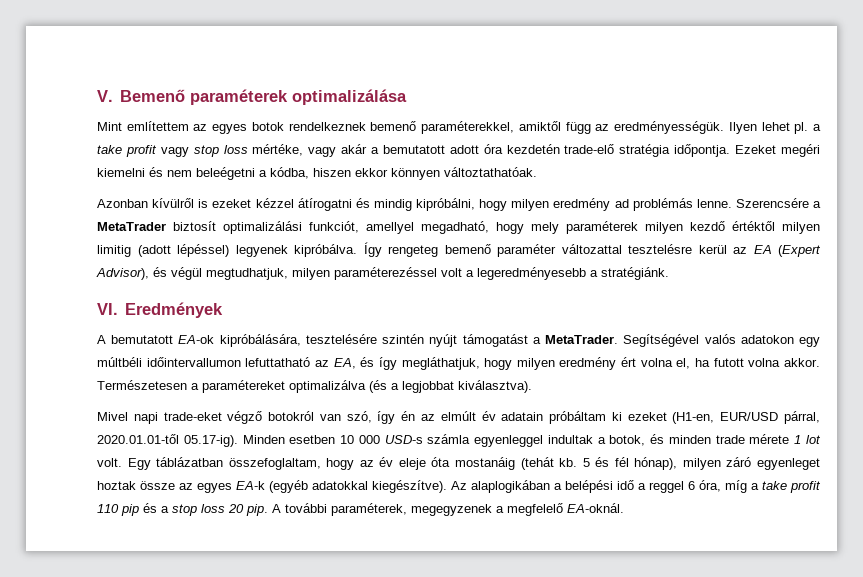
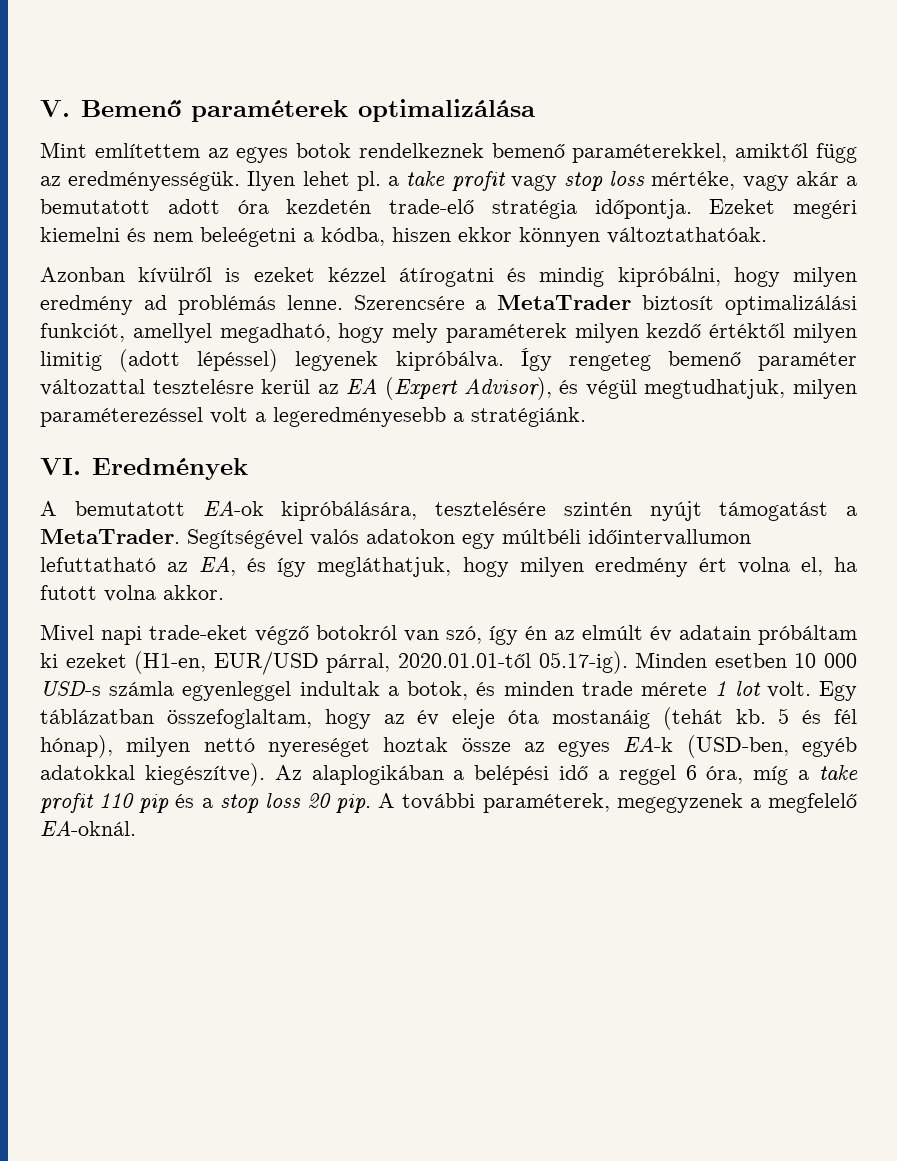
- Természetesen a paramétereket optimalizálva (és a legjobbat kiválasztva).
- 5 és fél hónap), milyen záró egyenleget hoztak össze az egyes EA-k (egyéb adatokkal kiegészítve).
+ 5 és fél hónap), milyen nettó nyereséget hoztak össze az egyes EA-k (USD-ben, egyéb adatokkal kiegészítve).

